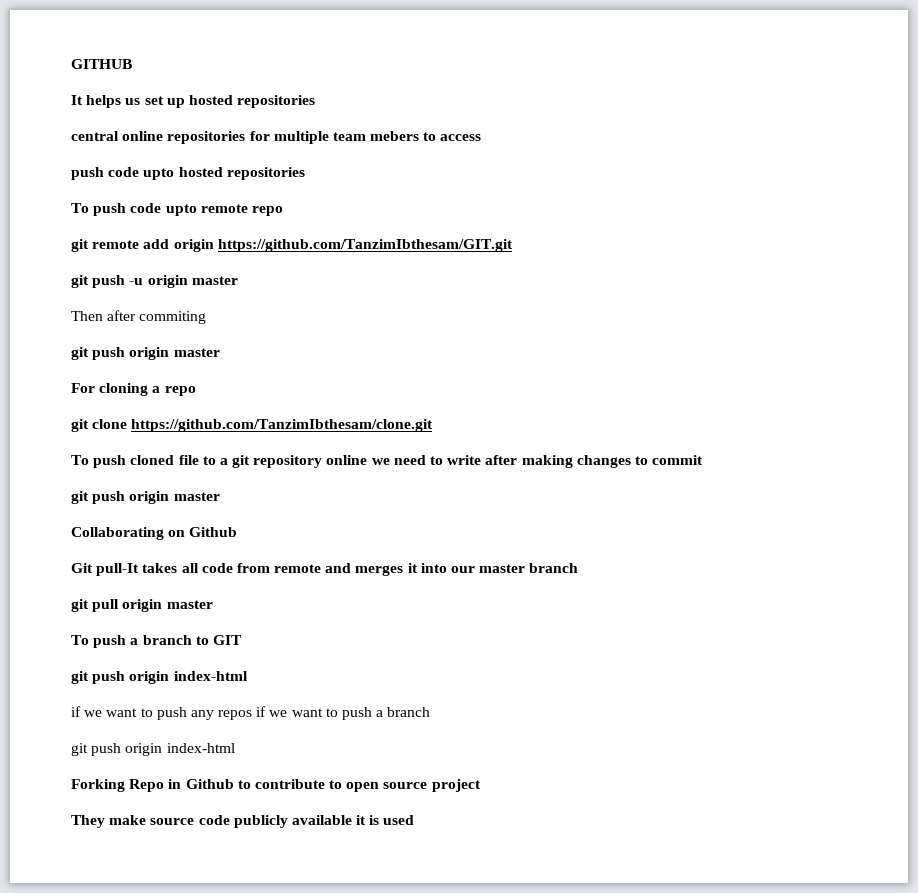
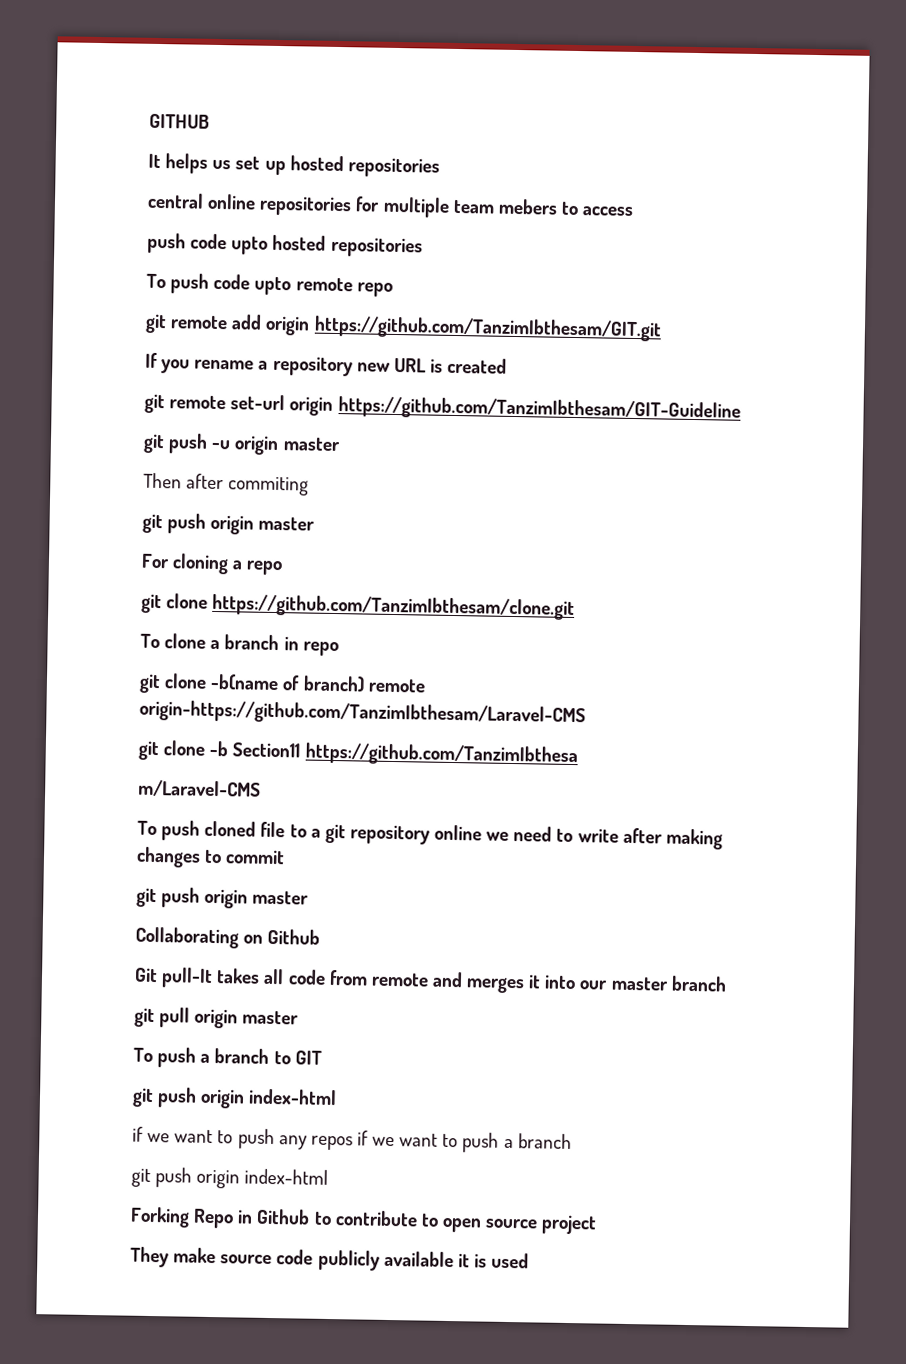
+ If you rename a repository new URL is created
+ git remote set-url origin https://github.com/TanzimIbthesam/GIT-Guideline
+ To clone a branch in repo
+ git clone -b(name of branch) remote origin-https://github.com/TanzimIbthesam/Laravel-CMS
+ git clone -b Section11 https://github.com/TanzimIbthesa
+ m/Laravel-CMS

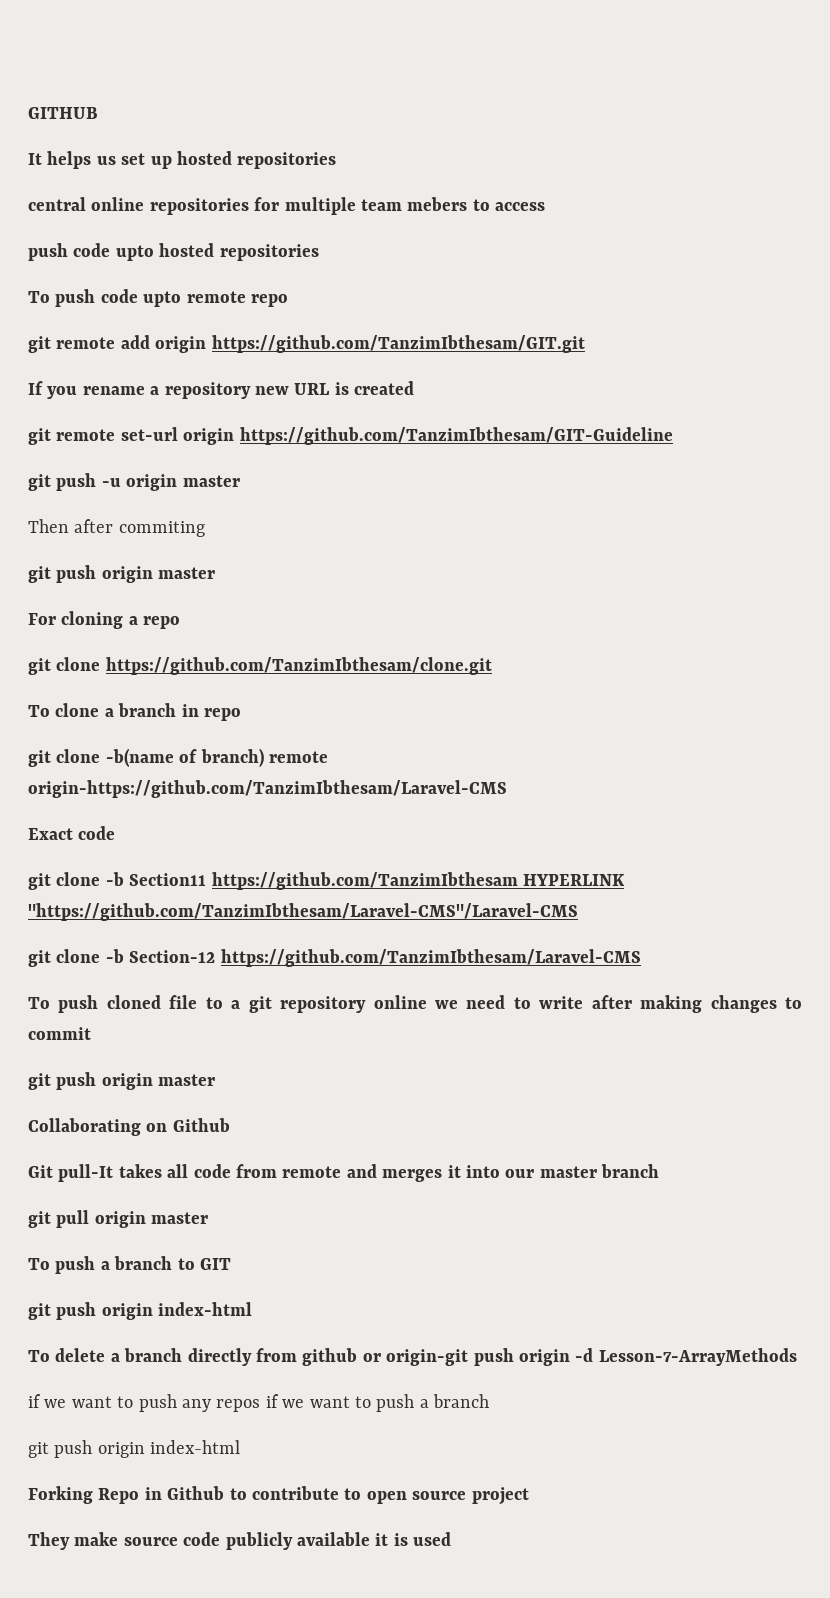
+ Exact code
- git clone -b Section11 https://github.com/TanzimIbthesa
- m/Laravel-CMS
+ git clone -b Section11 https://github.com/TanzimIbthesam HYPERLINK "https://github.com/TanzimIbthesam/Laravel-CMS"/Laravel-CMS
+ git clone -b Section-12 https://github.com/TanzimIbthesam/Laravel-CMS
+ To delete a branch directly from github or origin-git push origin -d Lesson-7-ArrayMethods

